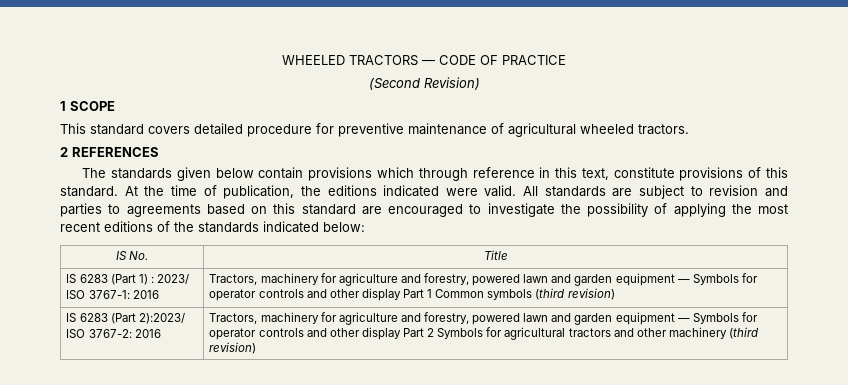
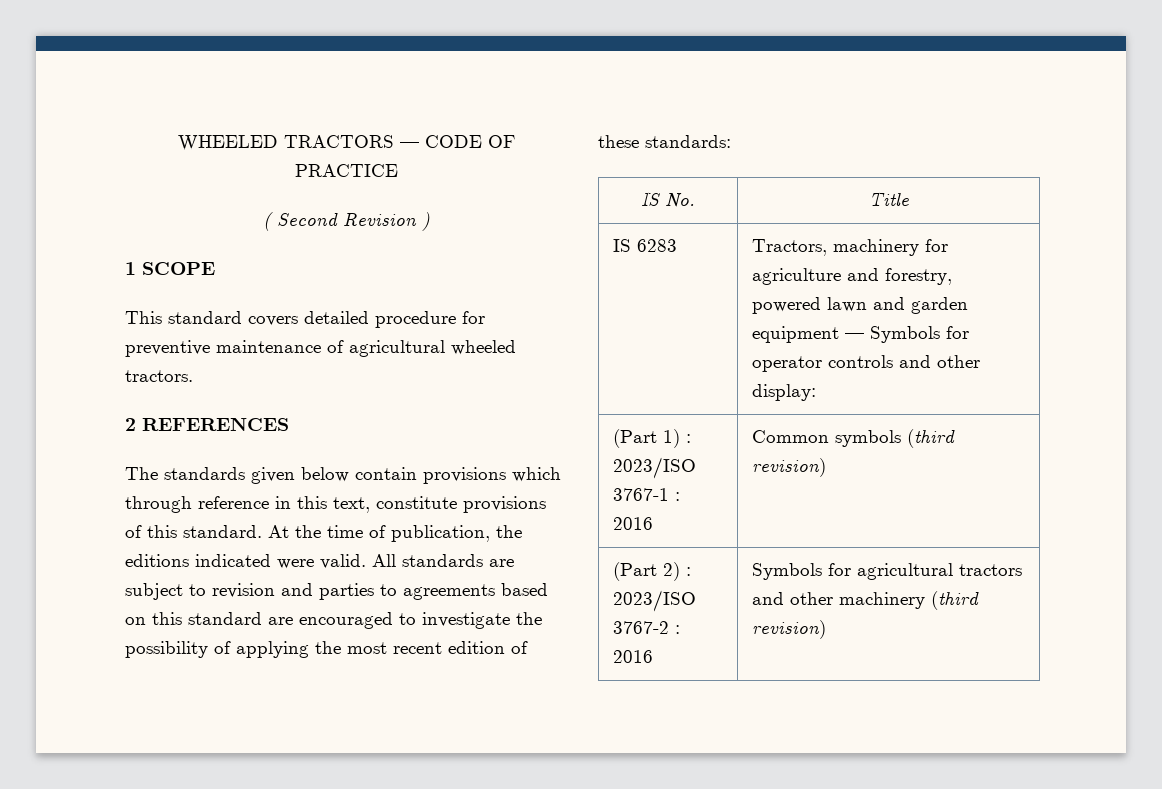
- (Second Revision)
+ ( Second Revision )
- All standards are subject to revision and parties to agreements based on this standard are encouraged to investigate the possibility of applying the most recent editions of the standards indicated below:
+ All standards are subject to revision and parties to agreements based on this standard are encouraged to investigate the possibility of applying the most recent edition of these standards:
- IS 6283 (Part 1) : 2023/ ISO 3767-1: 2016 | Tractors, machinery for agriculture and forestry, powered lawn and garden equipment — Symbols for operator controls and other display Part 1 Common symbols (third revision)
- IS 6283 (Part 2):2023/ ISO 3767-2: 2016 | Tractors, machinery for agriculture and forestry, powered lawn and garden equipment — Symbols for operator controls and other display Part 2 Symbols for agricultural tractors and other machinery (third revision)
+ IS 6283 | Tractors, machinery for agriculture and forestry, powered lawn and garden equipment — Symbols for operator controls and other display:
+ (Part 1) : 2023/ISO 3767-1 : 2016 | Common symbols (third revision)
+ (Part 2) : 2023/ISO 3767-2 : 2016 | Symbols for agricultural tractors and other machinery (third revision)

